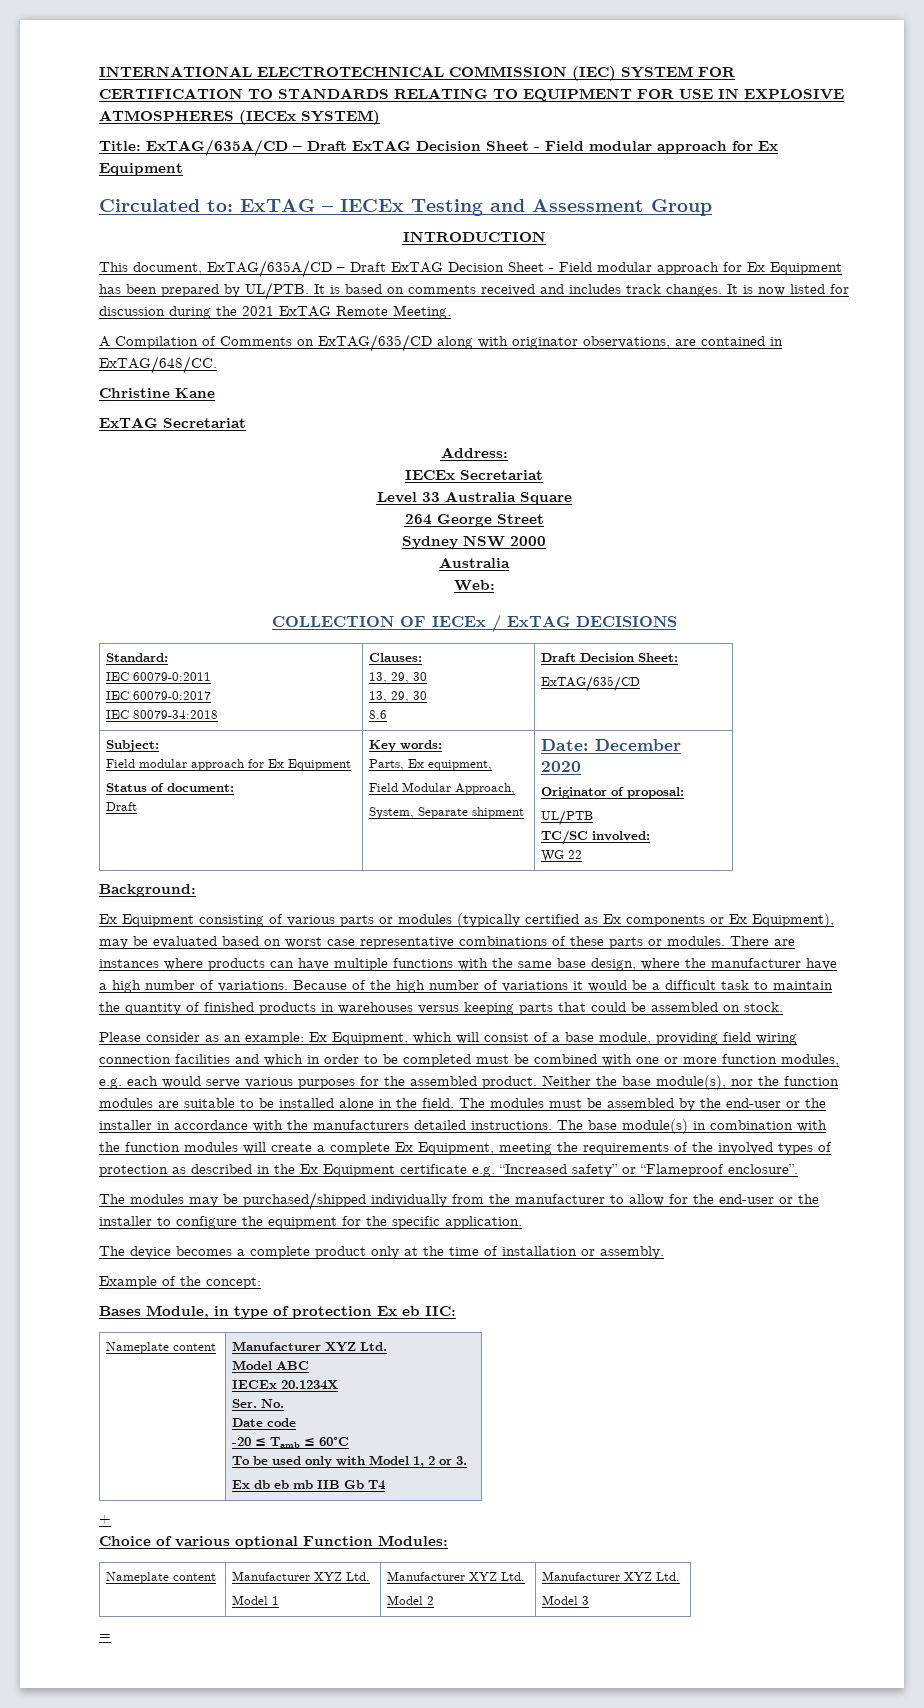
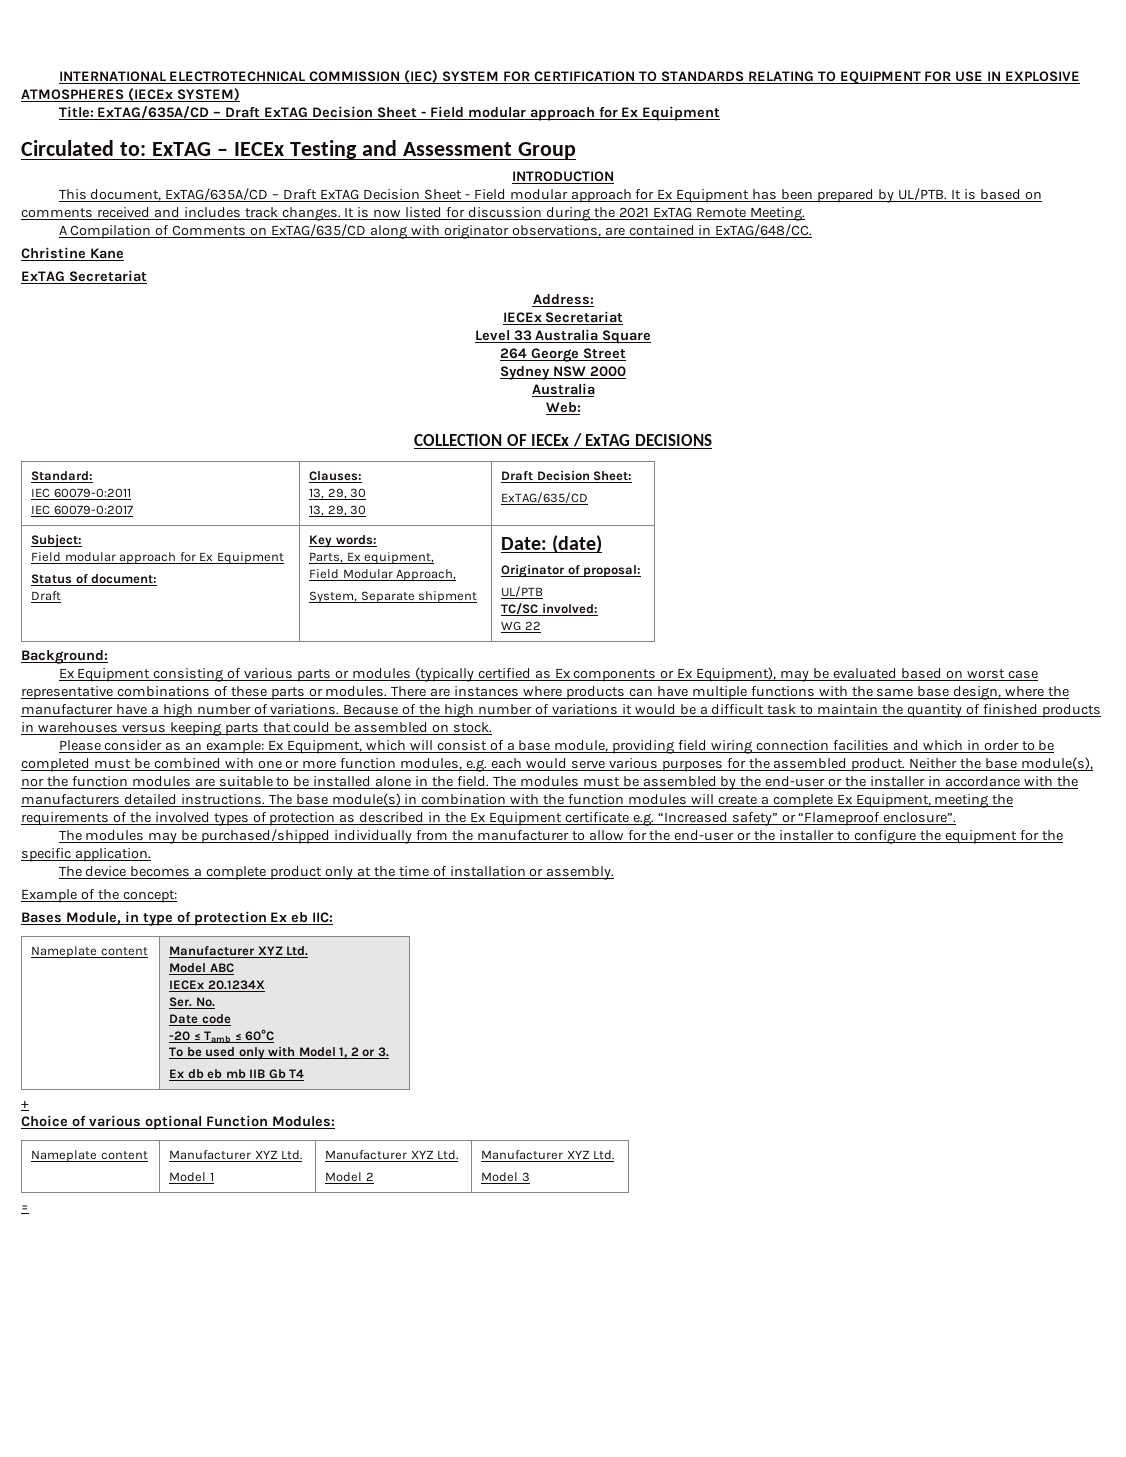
  Standard:
  IEC 60079-0:2011
- IEC 60079-0:2017
- IEC 80079-34:2018 | Clauses:
+ IEC 60079-0:2017 | Clauses:
  13, 29, 30
- 13, 29, 30
- 8.6 | Draft Decision Sheet:
+ 13, 29, 30 | Draft Decision Sheet:
  Subject:
  Field modular approach for Ex Equipment
  Status of document:
  Draft | Key words:
  Parts, Ex equipment,
  Field Modular Approach,
- System, Separate shipment | Date: December 2020
+ System, Separate shipment | Date: (date)

